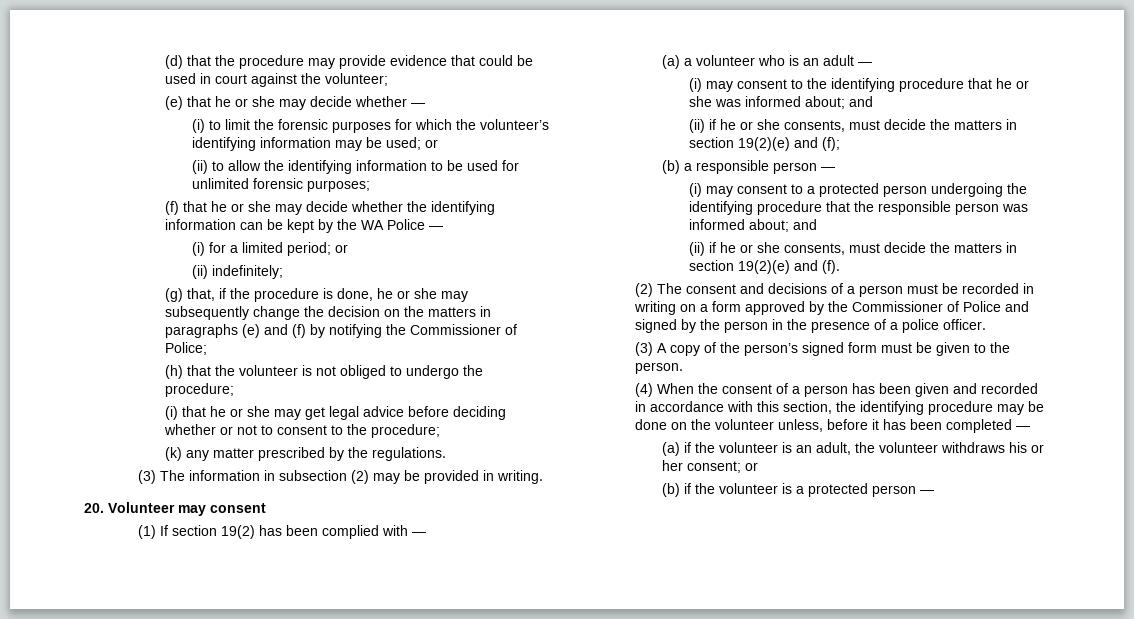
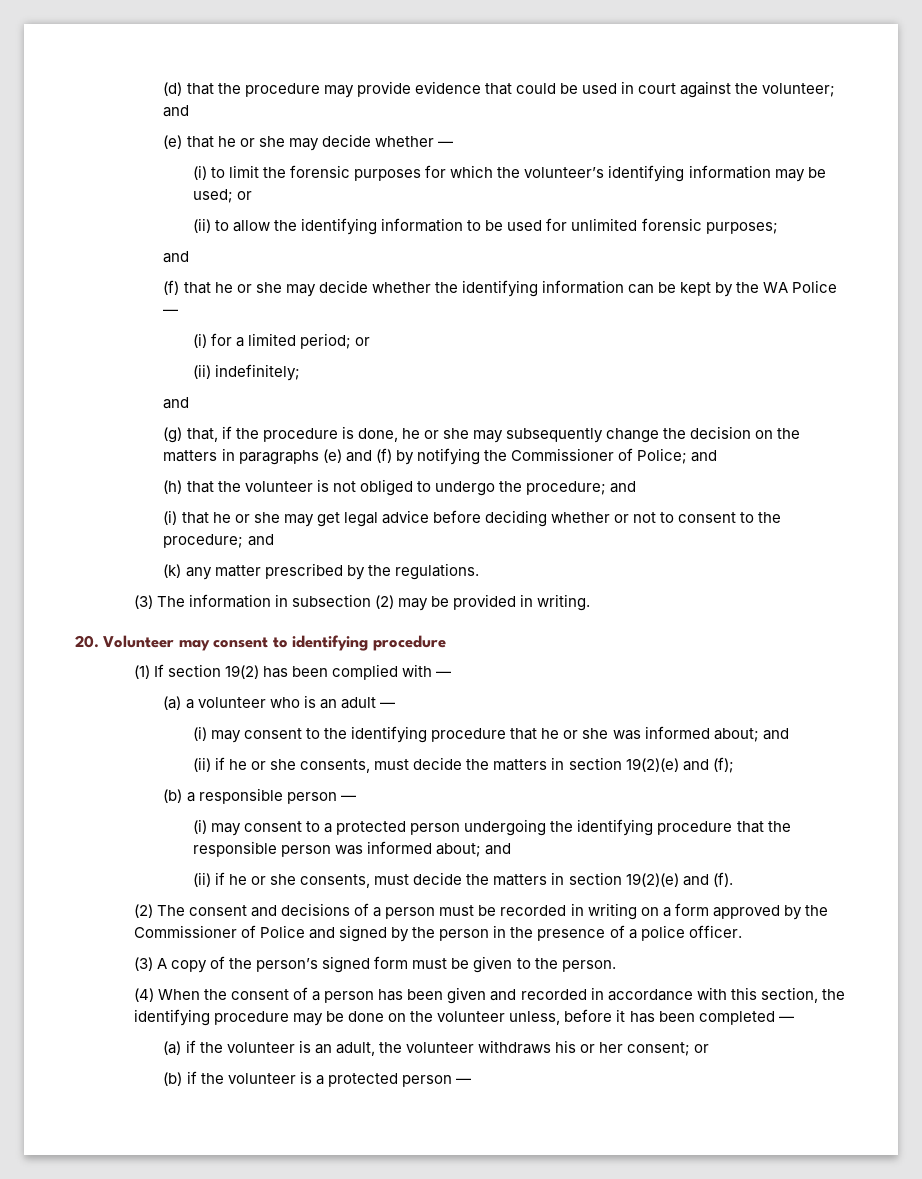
- (d) that the procedure may provide evidence that could be used in court against the volunteer;
+ (d) that the procedure may provide evidence that could be used in court against the volunteer; and
  (ii) to allow the identifying information to be used for unlimited forensic purposes;
+ and
  (ii) indefinitely;
+ and
- (g) that, if the procedure is done, he or she may subsequently change the decision on the matters in paragraphs (e) and (f) by notifying the Commissioner of Police;
+ (g) that, if the procedure is done, he or she may subsequently change the decision on the matters in paragraphs (e) and (f) by notifying the Commissioner of Police; and
- (h) that the volunteer is not obliged to undergo the procedure;
+ (h) that the volunteer is not obliged to undergo the procedure; and
- (i) that he or she may get legal advice before deciding whether or not to consent to the procedure;
+ (i) that he or she may get legal advice before deciding whether or not to consent to the procedure; and
- 20. Volunteer may consent
+ 20. Volunteer may consent to identifying procedure

